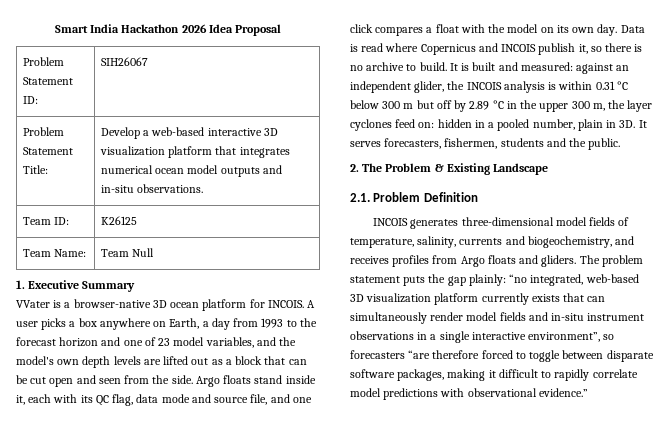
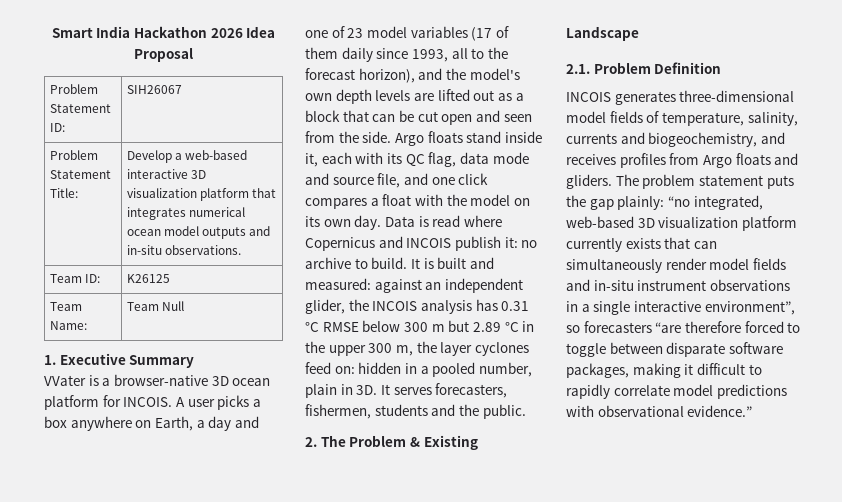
- A user picks a box anywhere on Earth, a day from 1993 to the forecast horizon and one of 23 model variables, and the model's own depth levels are lifted out as a block that can be cut open and seen from the side.
+ A user picks a box anywhere on Earth, a day and one of 23 model variables (17 of them daily since 1993, all to the forecast horizon), and the model's own depth levels are lifted out as a block that can be cut open and seen from the side.
- Data is read where Copernicus and INCOIS publish it, so there is no archive to build.
+ Data is read where Copernicus and INCOIS publish it: no archive to build.
- It is built and measured: against an independent glider, the INCOIS analysis is within 0.31 °C below 300 m but off by 2.89 °C in the upper 300 m, the layer cyclones feed on: hidden in a pooled number, plain in 3D.
+ It is built and measured: against an independent glider, the INCOIS analysis has 0.31 °C RMSE below 300 m but 2.89 °C in the upper 300 m, the layer cyclones feed on: hidden in a pooled number, plain in 3D.

